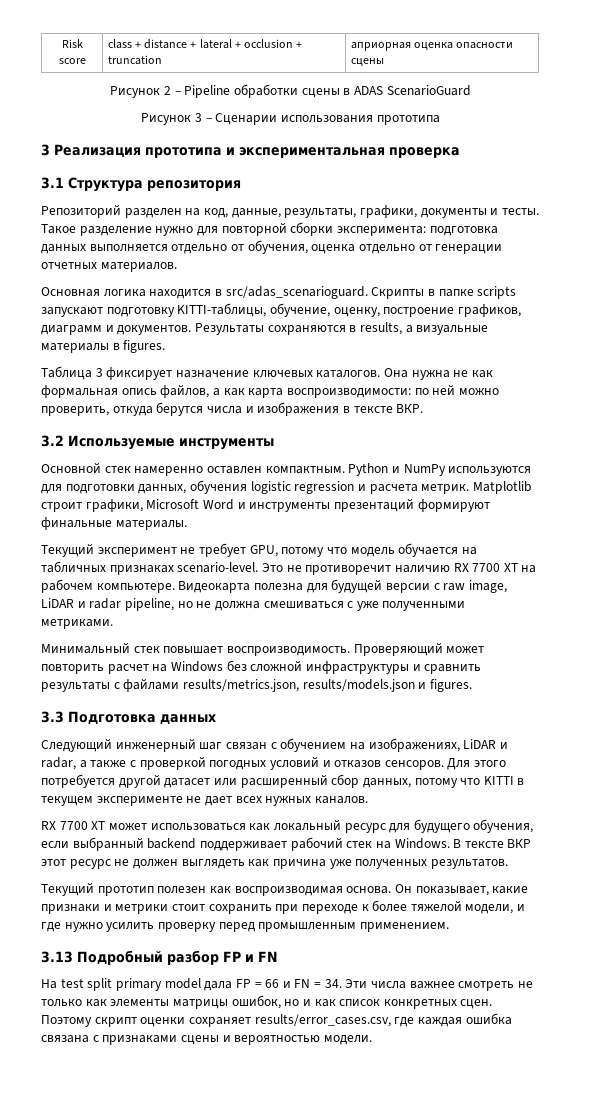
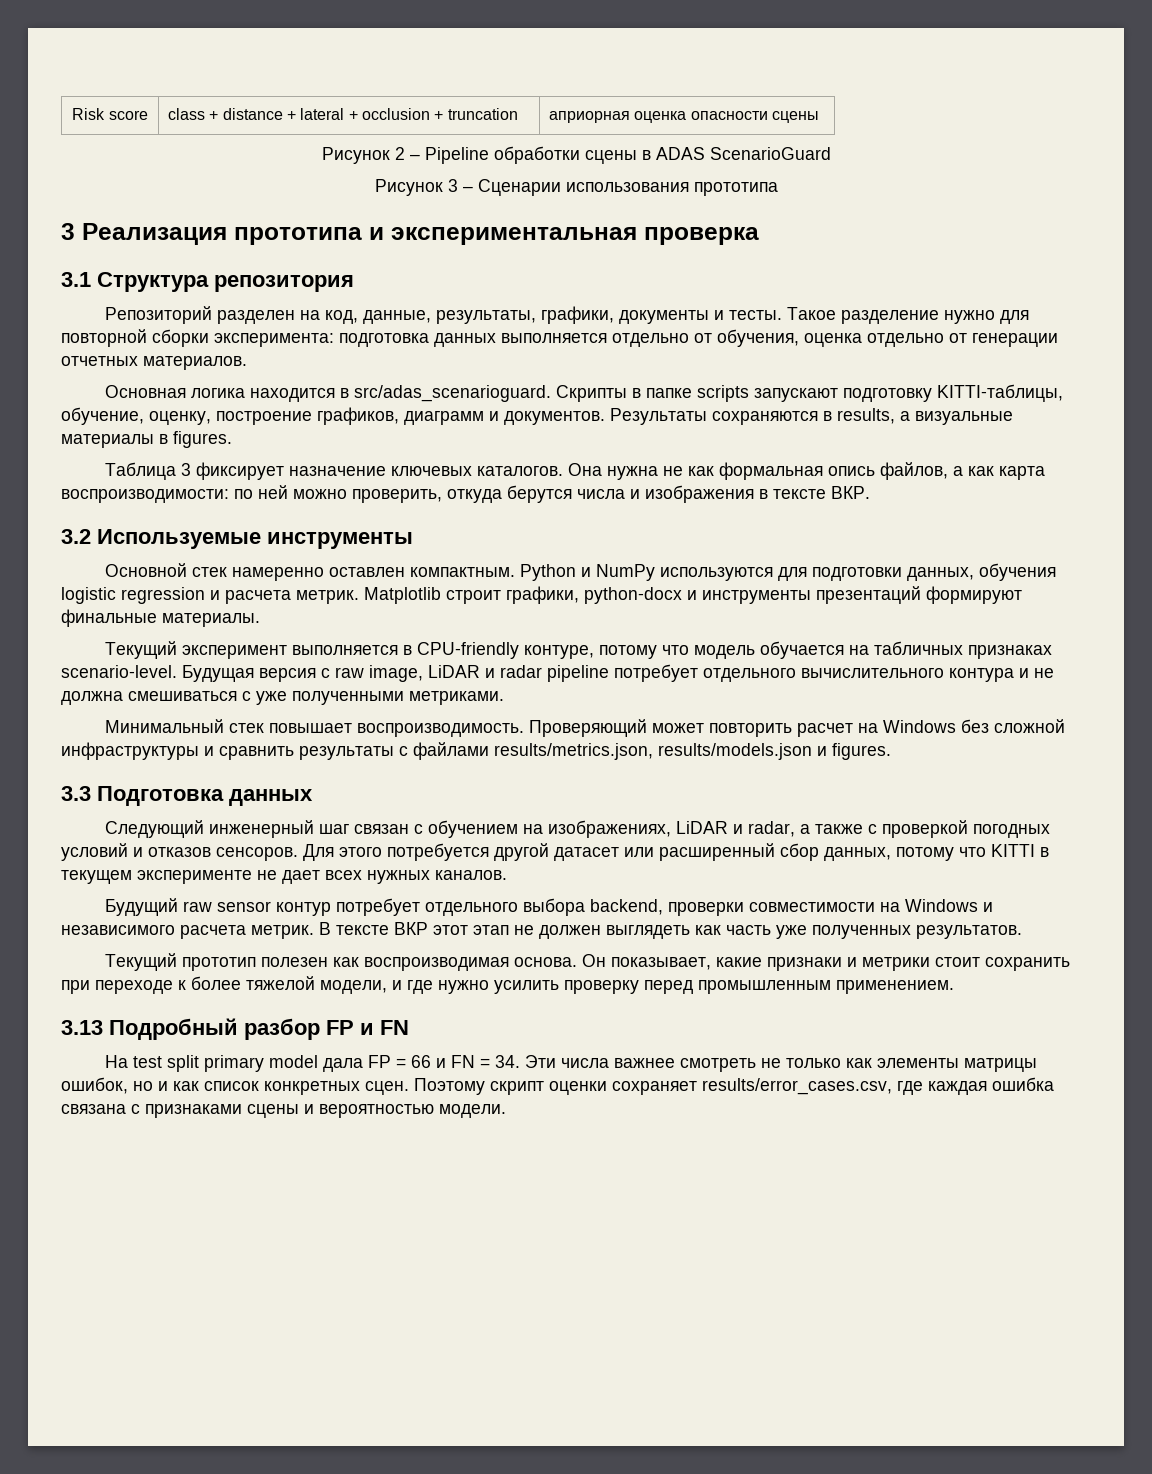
- Matplotlib строит графики, Microsoft Word и инструменты презентаций формируют финальные материалы.
+ Matplotlib строит графики, python-docx и инструменты презентаций формируют финальные материалы.
- Текущий эксперимент не требует GPU, потому что модель обучается на табличных признаках scenario-level.
+ Текущий эксперимент выполняется в CPU-friendly контуре, потому что модель обучается на табличных признаках scenario-level.
- Это не противоречит наличию RX 7700 XT на рабочем компьютере. Видеокарта полезна для будущей версии с raw image, LiDAR и radar pipeline, но не должна смешиваться с уже полученными метриками.
+ Будущая версия с raw image, LiDAR и radar pipeline потребует отдельного вычислительного контура и не должна смешиваться с уже полученными метриками.
- RX 7700 XT может использоваться как локальный ресурс для будущего обучения, если выбранный backend поддерживает рабочий стек на Windows.
+ Будущий raw sensor контур потребует отдельного выбора backend, проверки совместимости на Windows и независимого расчета метрик.
- В тексте ВКР этот ресурс не должен выглядеть как причина уже полученных результатов.
+ В тексте ВКР этот этап не должен выглядеть как часть уже полученных результатов.

